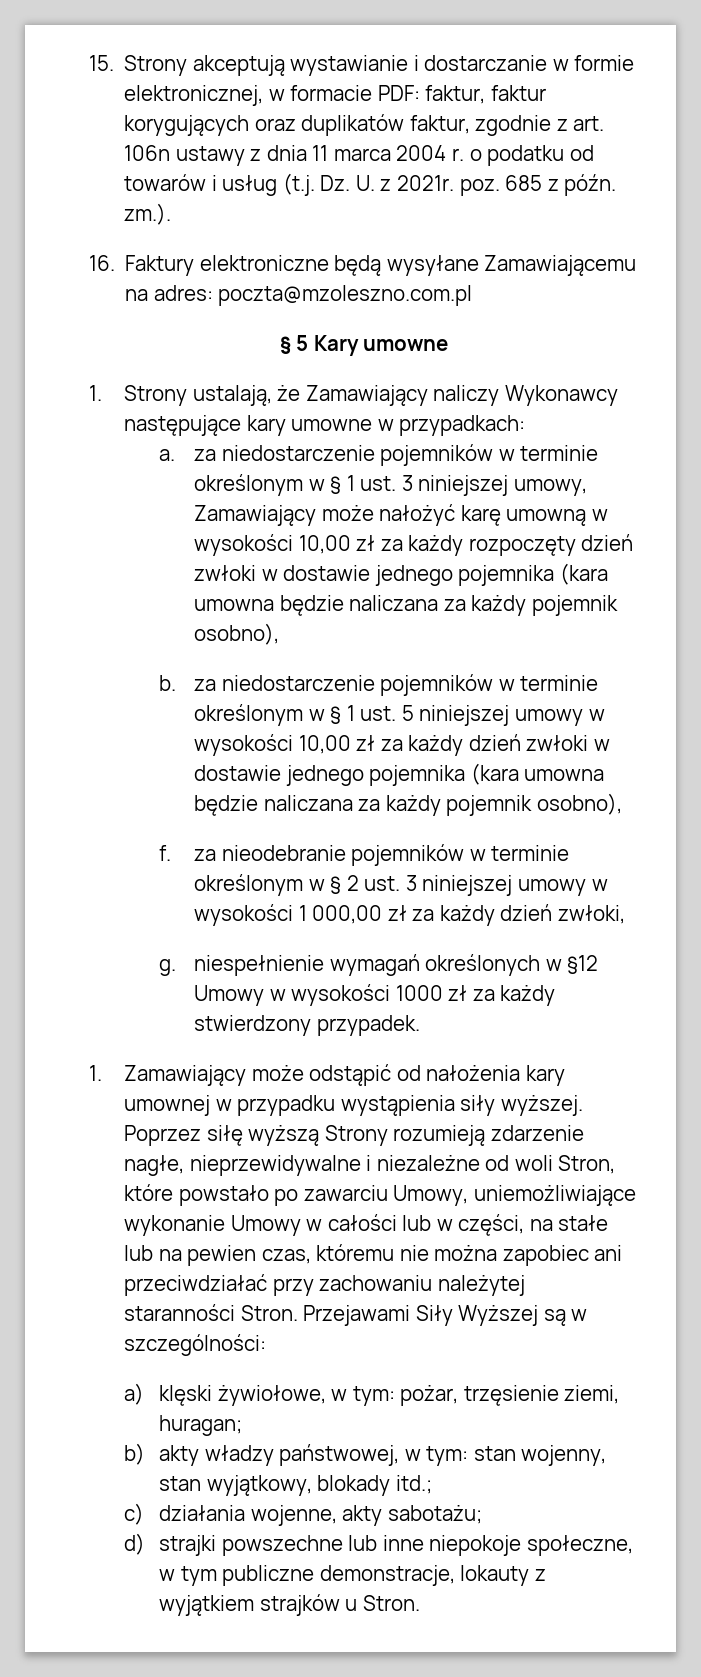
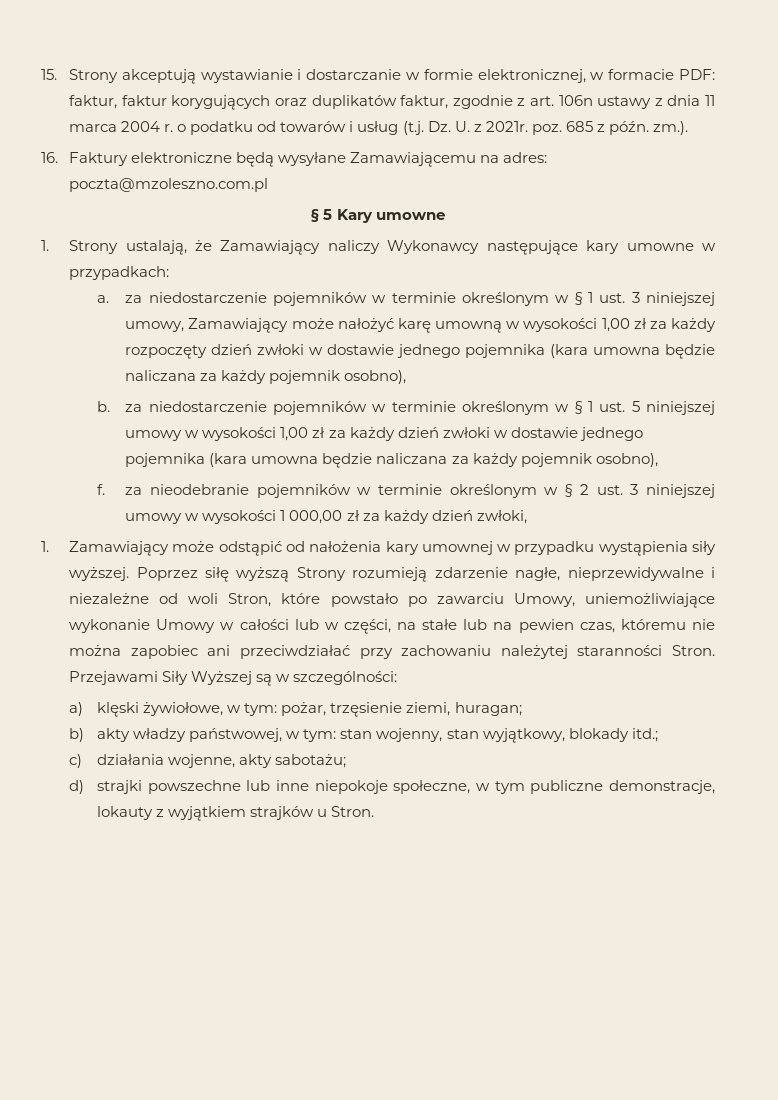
- a. za niedostarczenie pojemników w terminie określonym w § 1 ust. 3 niniejszej umowy, Zamawiający może nałożyć karę umowną w wysokości 10,00 zł za każdy rozpoczęty dzień zwłoki w dostawie jednego pojemnika (kara umowna będzie naliczana za każdy pojemnik osobno),
+ a. za niedostarczenie pojemników w terminie określonym w § 1 ust. 3 niniejszej umowy, Zamawiający może nałożyć karę umowną w wysokości 1,00 zł za każdy rozpoczęty dzień zwłoki w dostawie jednego pojemnika (kara umowna będzie naliczana za każdy pojemnik osobno),
- b. za niedostarczenie pojemników w terminie określonym w § 1 ust. 5 niniejszej umowy w wysokości 10,00 zł za każdy dzień zwłoki w dostawie jednego pojemnika (kara umowna będzie naliczana za każdy pojemnik osobno),
+ b. za niedostarczenie pojemników w terminie określonym w § 1 ust. 5 niniejszej umowy w wysokości 1,00 zł za każdy dzień zwłoki w dostawie jednego pojemnika (kara umowna będzie naliczana za każdy pojemnik osobno),
- g. niespełnienie wymagań określonych w §12 Umowy w wysokości 1000 zł za każdy stwierdzony przypadek.

